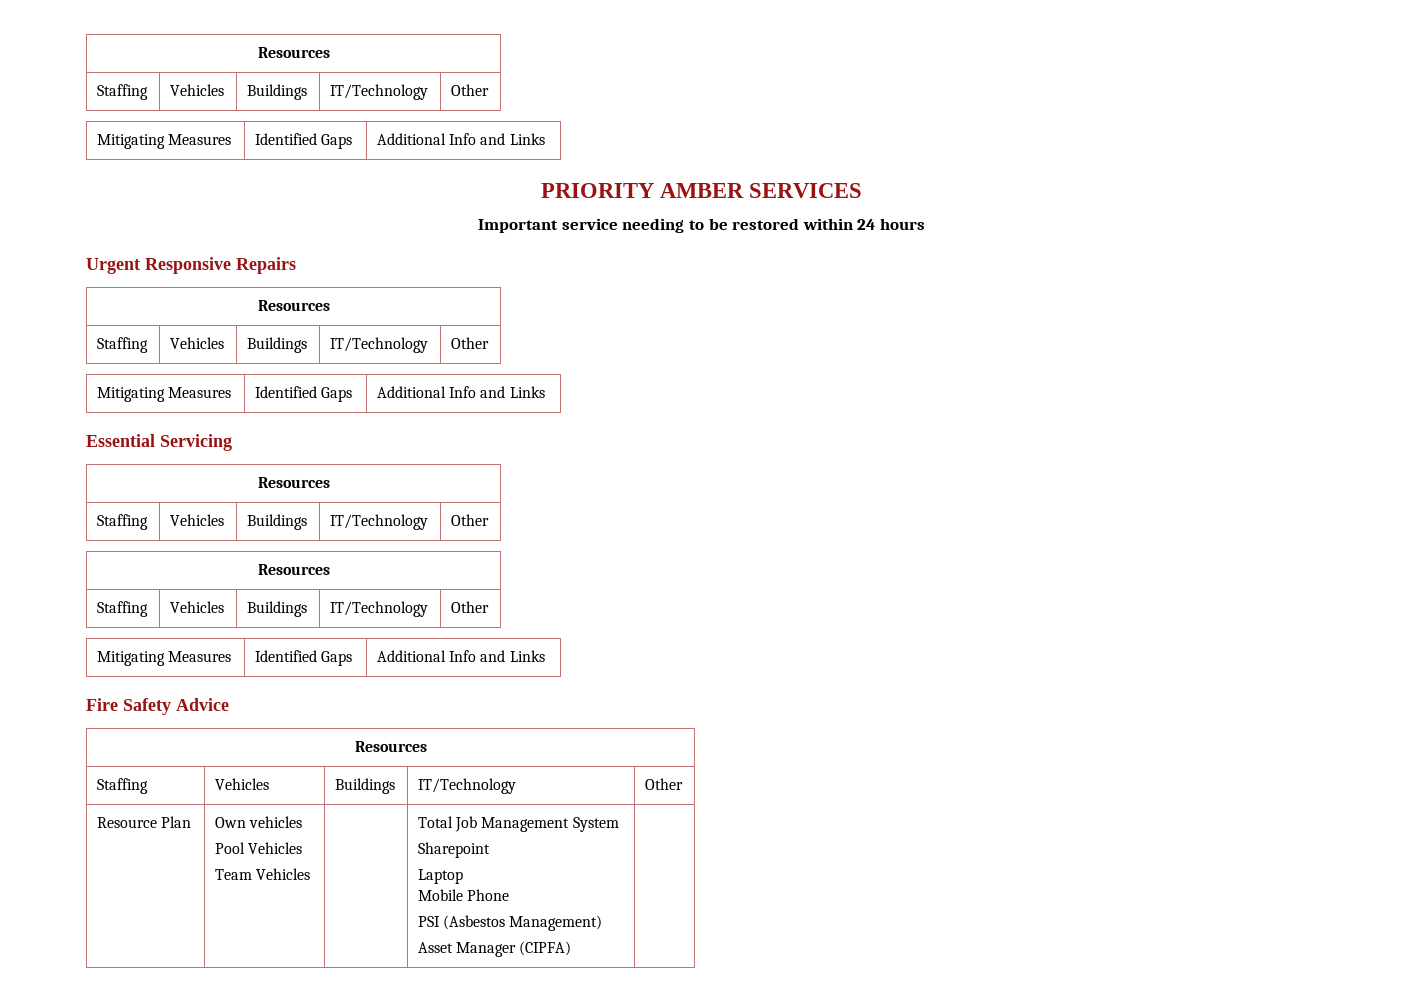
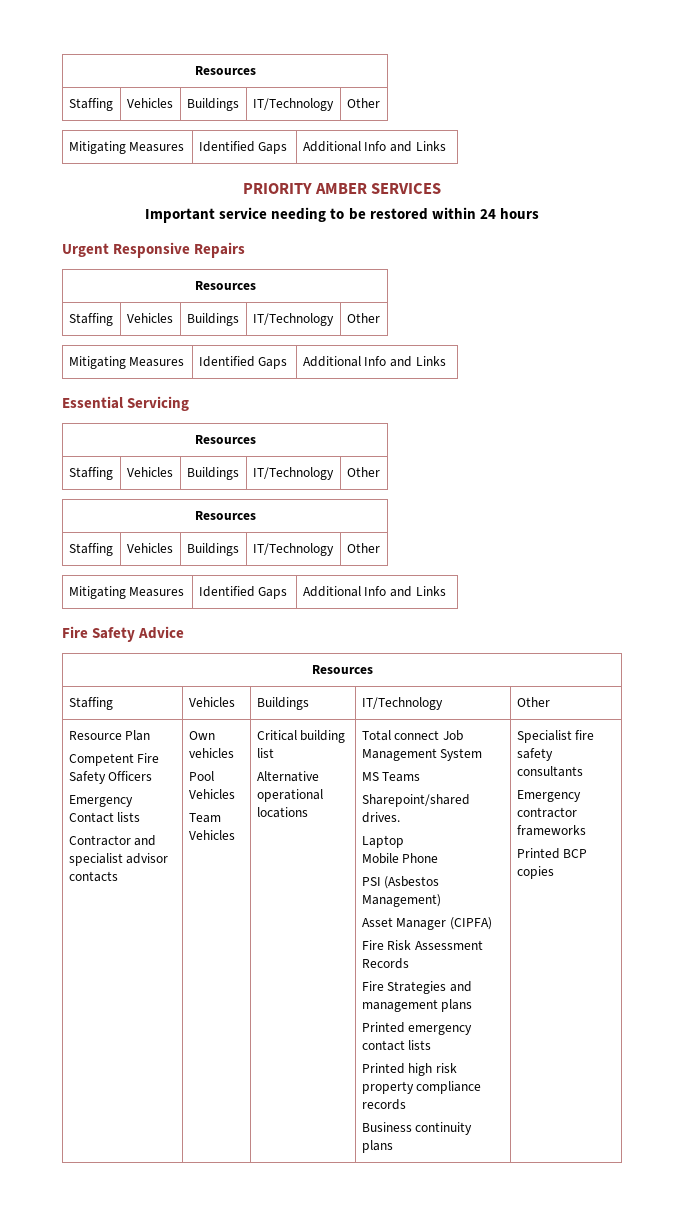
+ Competent Fire Safety Officers
+ Emergency Contact lists
+ Contractor and specialist advisor contacts
+ Critical building list
+ Alternative operational locations
- Total Job Management System
+ Total connect Job Management System
- Sharepoint
+ MS Teams
+ Sharepoint/shared drives.
+ Fire Risk Assessment Records
+ Fire Strategies and management plans
+ Printed emergency contact lists
+ Printed high risk property compliance records
+ Business continuity plans | Specialist fire safety consultants
+ Emergency contractor frameworks
+ Printed BCP copies

